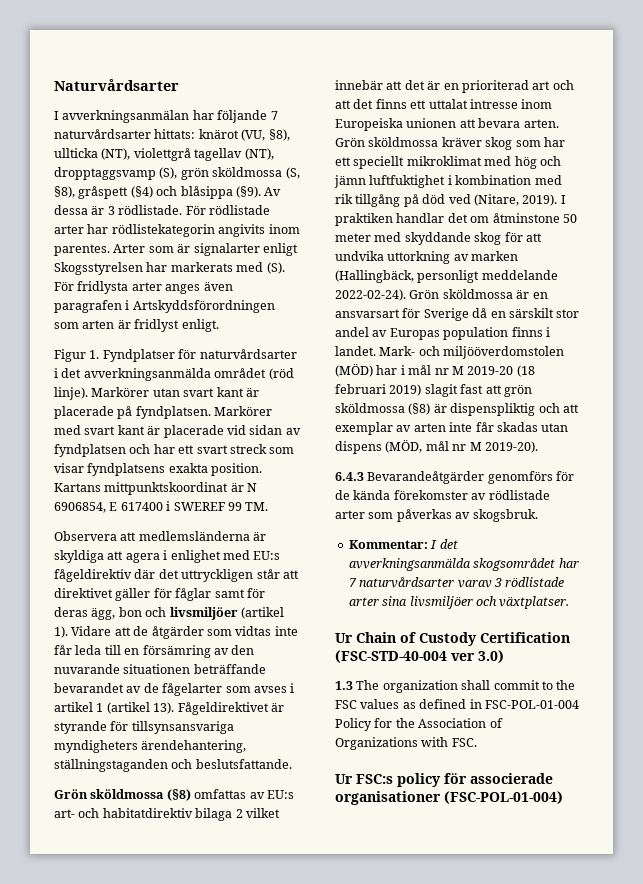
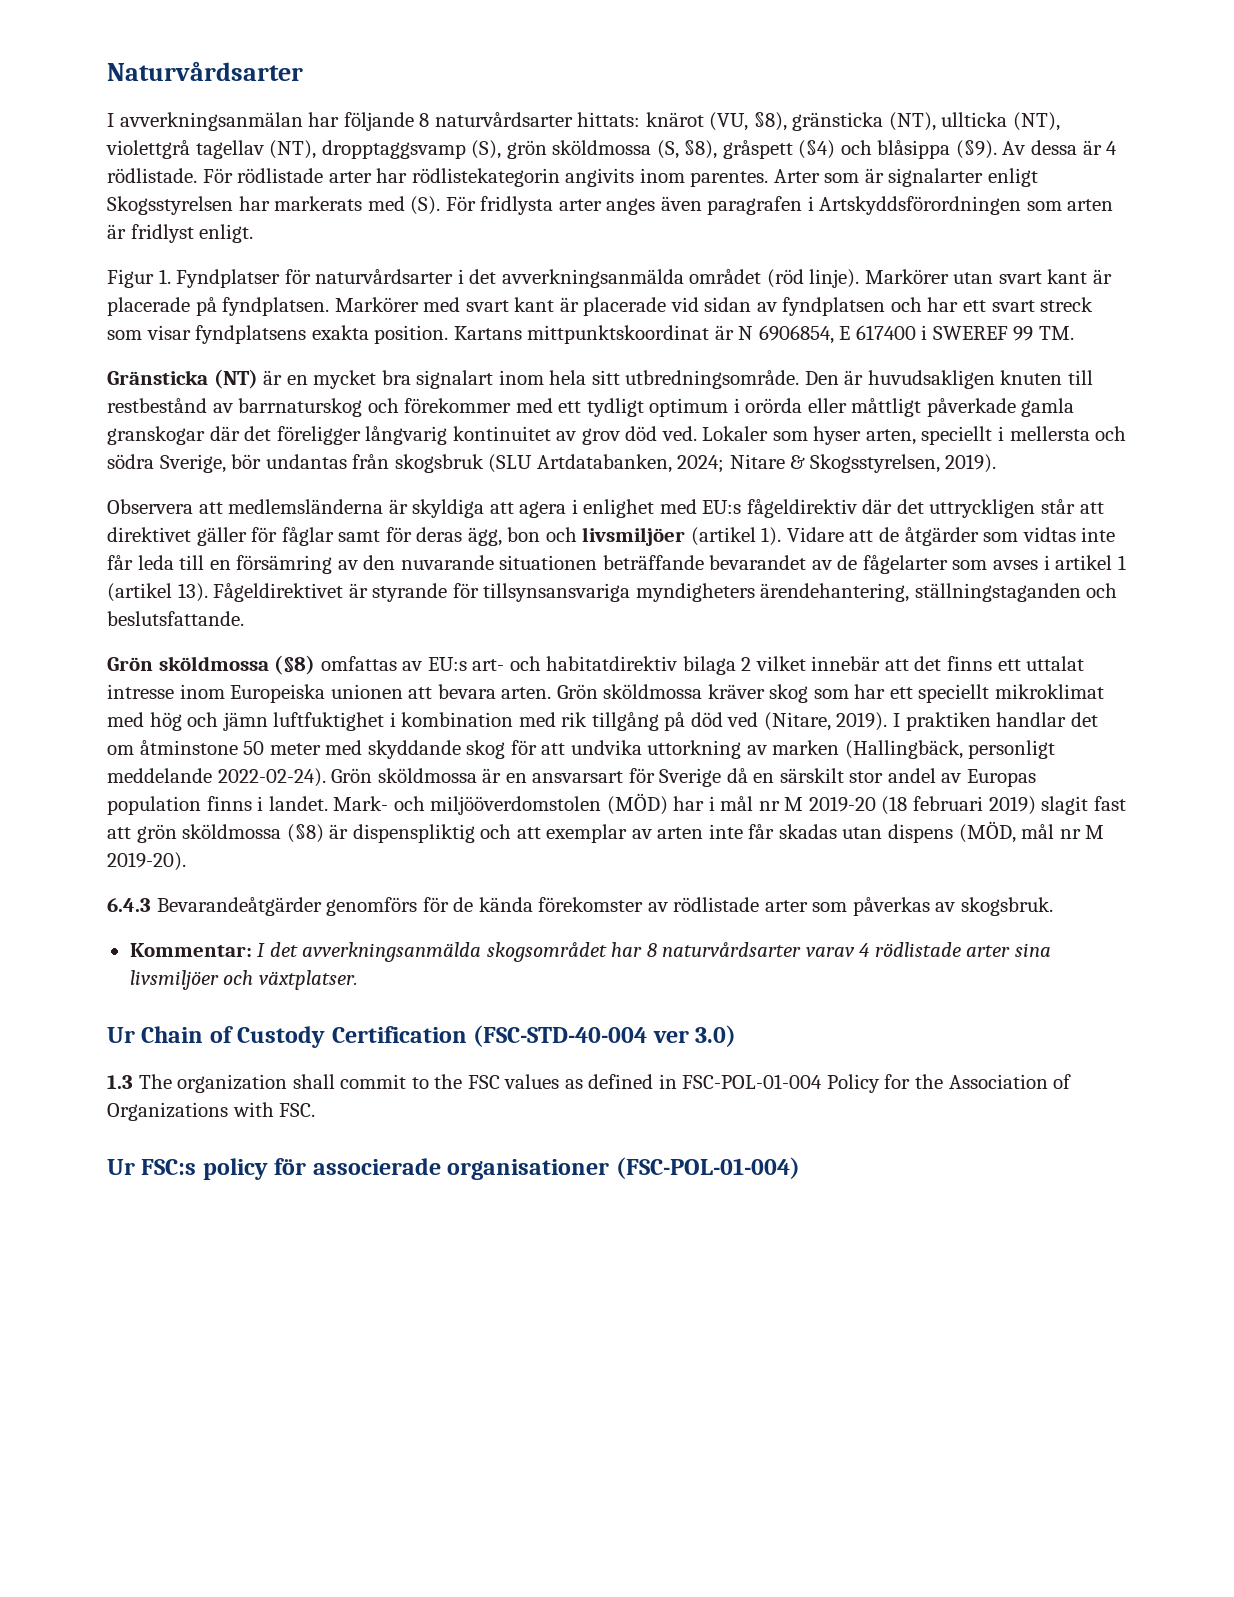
- I avverkningsanmälan har följande 7 naturvårdsarter hittats: knärot (VU, §8), ullticka (NT), violettgrå tagellav (NT), dropptaggsvamp (S), grön sköldmossa (S, §8), gråspett (§4) och blåsippa (§9).
+ I avverkningsanmälan har följande 8 naturvårdsarter hittats: knärot (VU, §8), gränsticka (NT), ullticka (NT), violettgrå tagellav (NT), dropptaggsvamp (S), grön sköldmossa (S, §8), gråspett (§4) och blåsippa (§9).
- Av dessa är 3 rödlistade.
+ Av dessa är 4 rödlistade.
+ Gränsticka (NT) är en mycket bra signalart inom hela sitt utbredningsområde. Den är huvudsakligen knuten till restbestånd av barrnaturskog och förekommer med ett tydligt optimum i orörda eller måttligt påverkade gamla granskogar där det föreligger långvarig kontinuitet av grov död ved. Lokaler som hyser arten, speciellt i mellersta och södra Sverige, bör undantas från skogsbruk (SLU Artdatabanken, 2024; Nitare & Skogsstyrelsen, 2019).
- Grön sköldmossa (§8) omfattas av EU:s art- och habitatdirektiv bilaga 2 vilket innebär att det är en prioriterad art och att det finns ett uttalat intresse inom Europeiska unionen att bevara arten.
+ Grön sköldmossa (§8) omfattas av EU:s art- och habitatdirektiv bilaga 2 vilket innebär att det finns ett uttalat intresse inom Europeiska unionen att bevara arten.
- Kommentar: I det avverkningsanmälda skogsområdet har 7 naturvårdsarter varav 3 rödlistade arter sina livsmiljöer och växtplatser.
+ Kommentar: I det avverkningsanmälda skogsområdet har 8 naturvårdsarter varav 4 rödlistade arter sina livsmiljöer och växtplatser.

